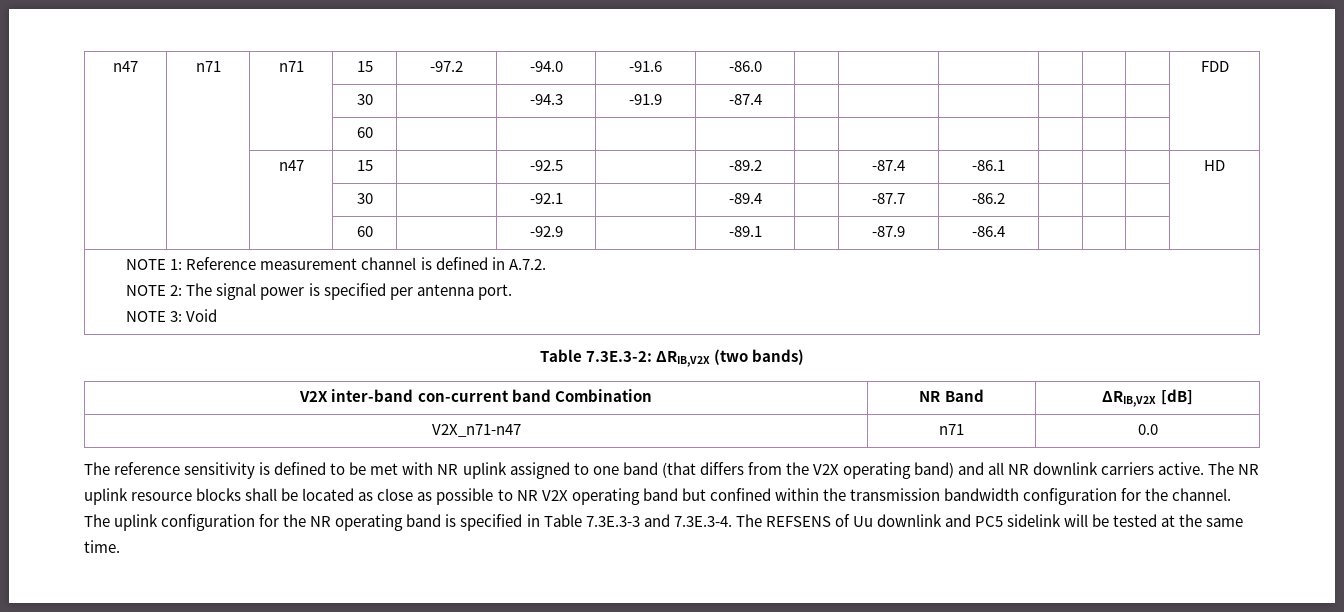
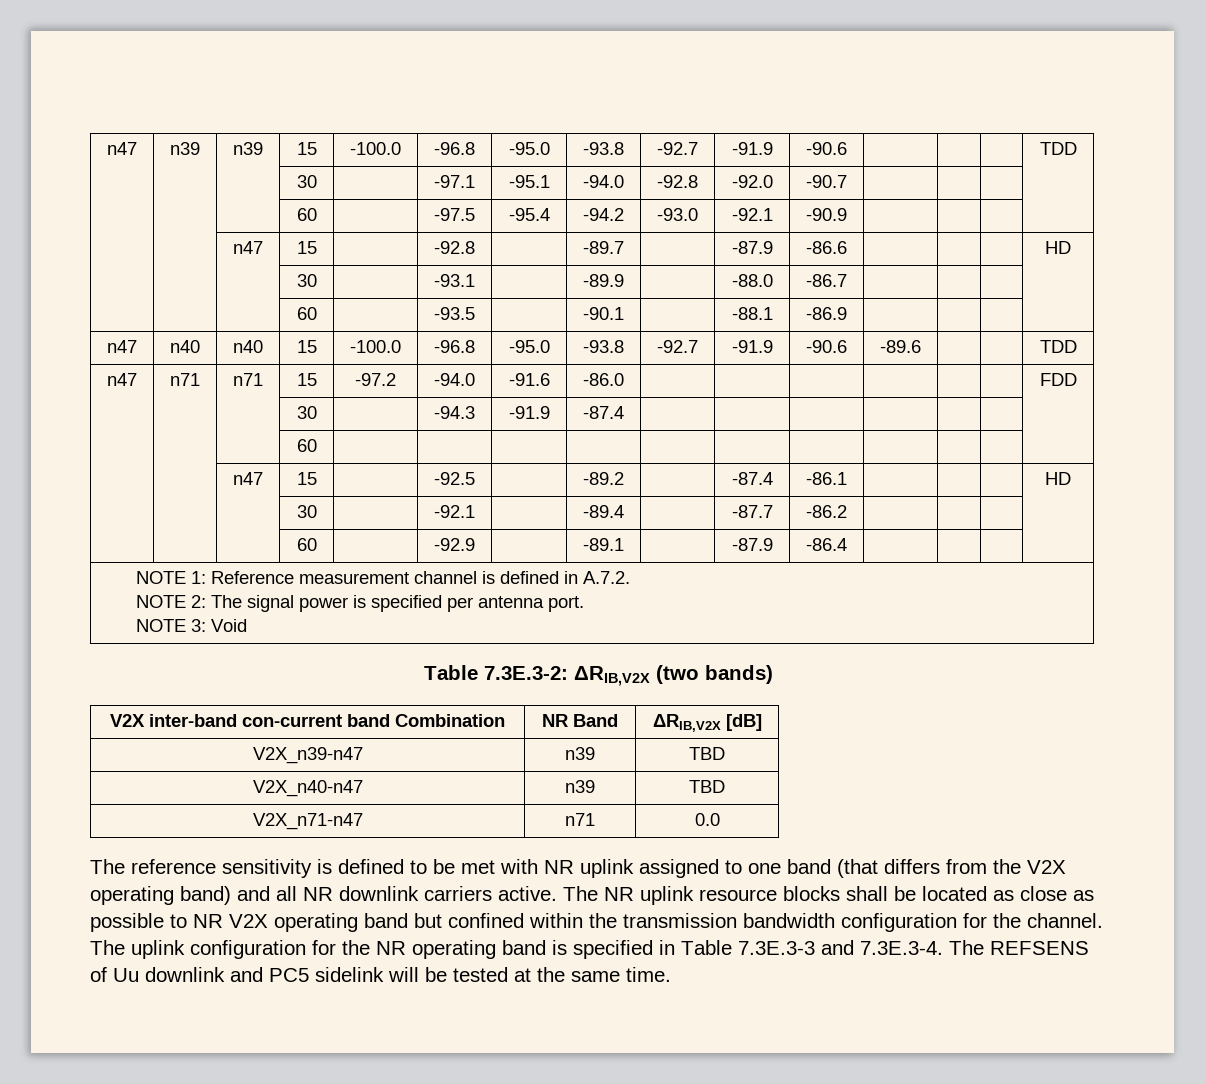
+ n47 | n39 | n39 | 15 | -100.0 | -96.8 | -95.0 | -93.8 | -92.7 | -91.9 | -90.6 | | | | TDD
+ | | | 30 | | -97.1 | -95.1 | -94.0 | -92.8 | -92.0 | -90.7 | | | |
+ | | | 60 | | -97.5 | -95.4 | -94.2 | -93.0 | -92.1 | -90.9 | | | |
+ | | n47 | 15 | | -92.8 | | -89.7 | | -87.9 | -86.6 | | | | HD
+ | | | 30 | | -93.1 | | -89.9 | | -88.0 | -86.7 | | | |
+ | | | 60 | | -93.5 | | -90.1 | | -88.1 | -86.9 | | | |
+ n47 | n40 | n40 | 15 | -100.0 | -96.8 | -95.0 | -93.8 | -92.7 | -91.9 | -90.6 | -89.6 | | | TDD
+ V2X_n39-n47 | n39 | TBD
+ V2X_n40-n47 | n39 | TBD

